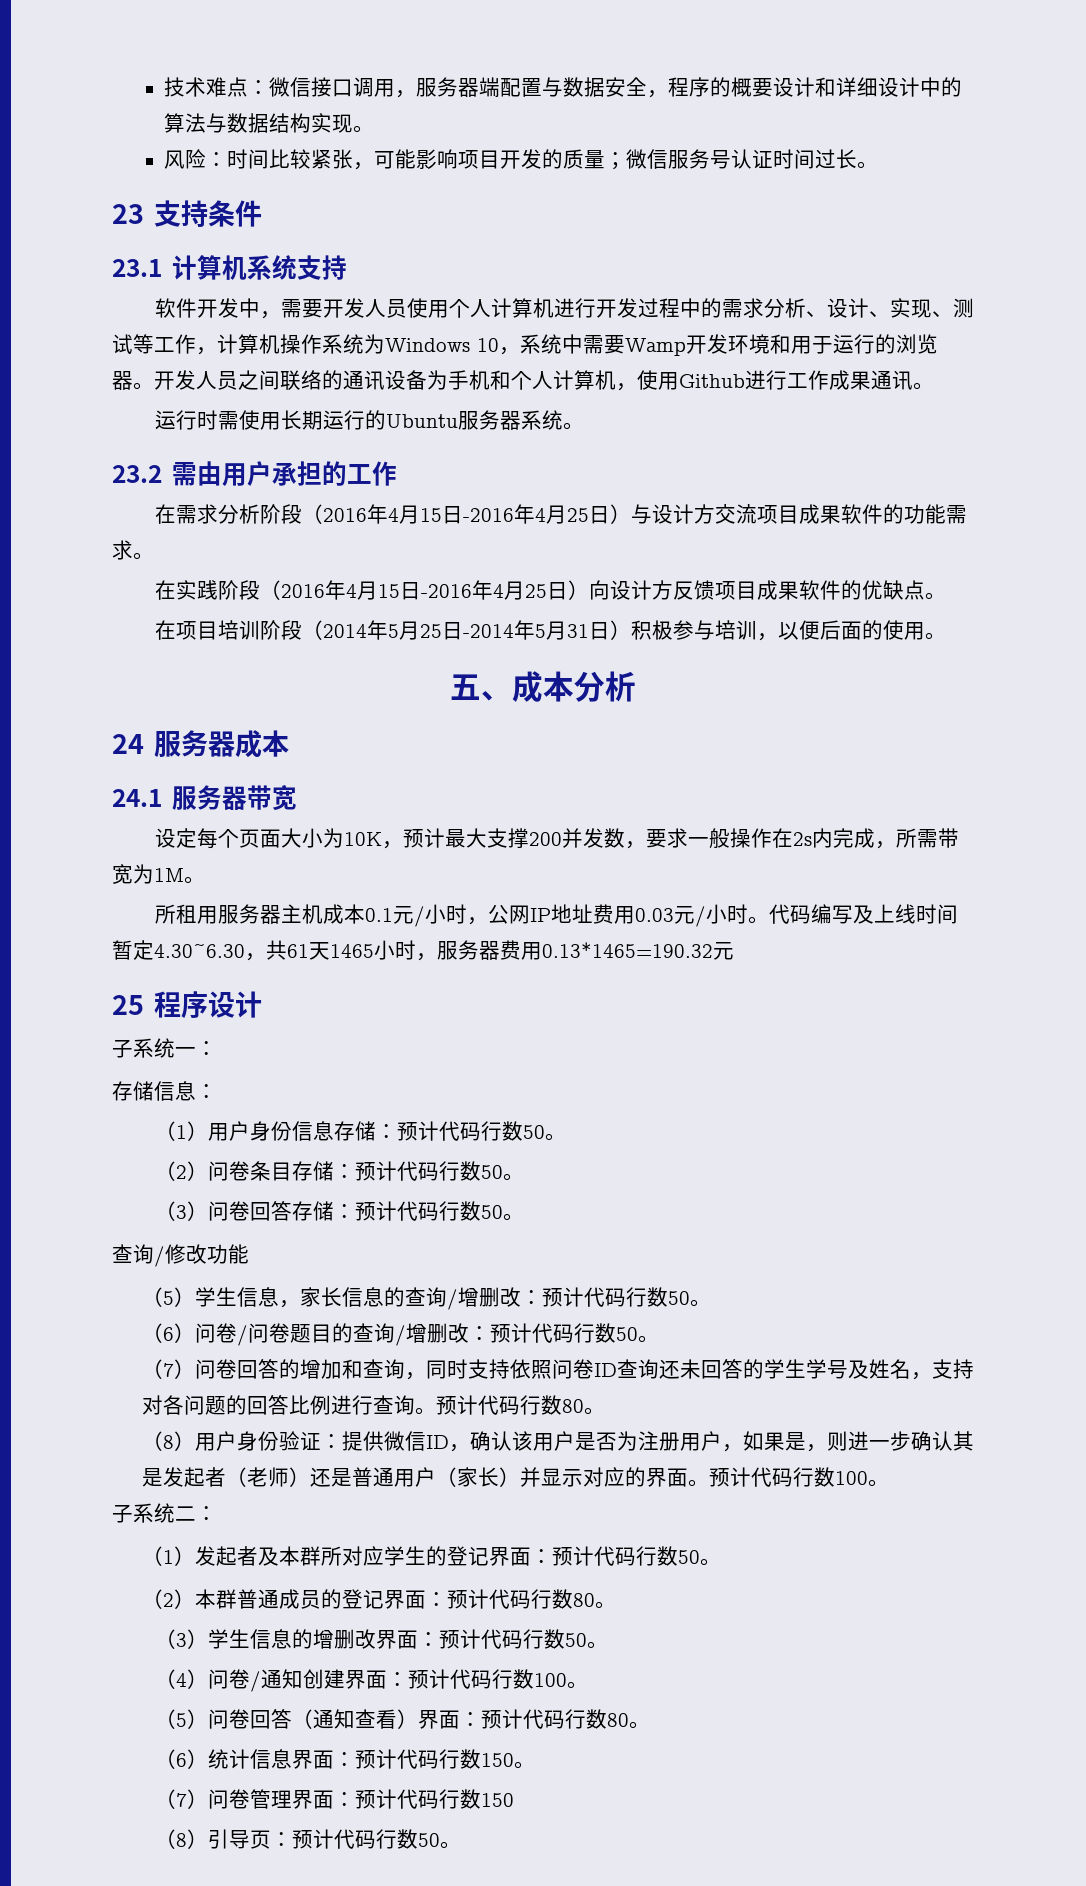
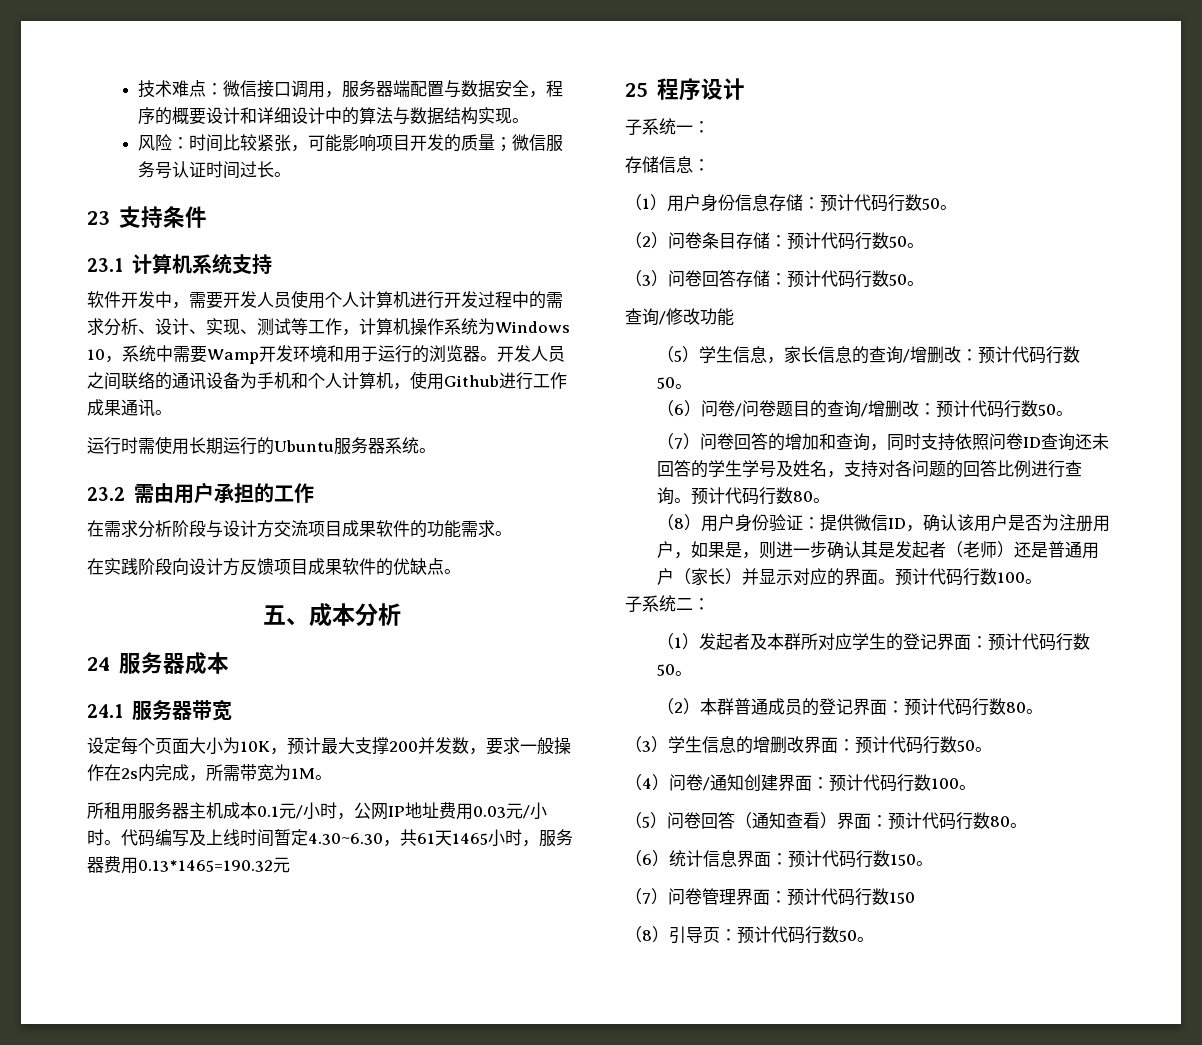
- 在需求分析阶段（2016年4月15日-2016年4月25日）与设计方交流项目成果软件的功能需求。
+ 在需求分析阶段与设计方交流项目成果软件的功能需求。
- 在实践阶段（2016年4月15日-2016年4月25日）向设计方反馈项目成果软件的优缺点。
+ 在实践阶段向设计方反馈项目成果软件的优缺点。
- 在项目培训阶段（2014年5月25日-2014年5月31日）积极参与培训，以便后面的使用。

